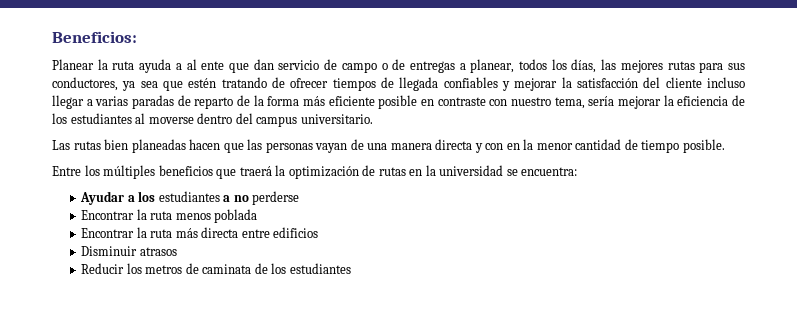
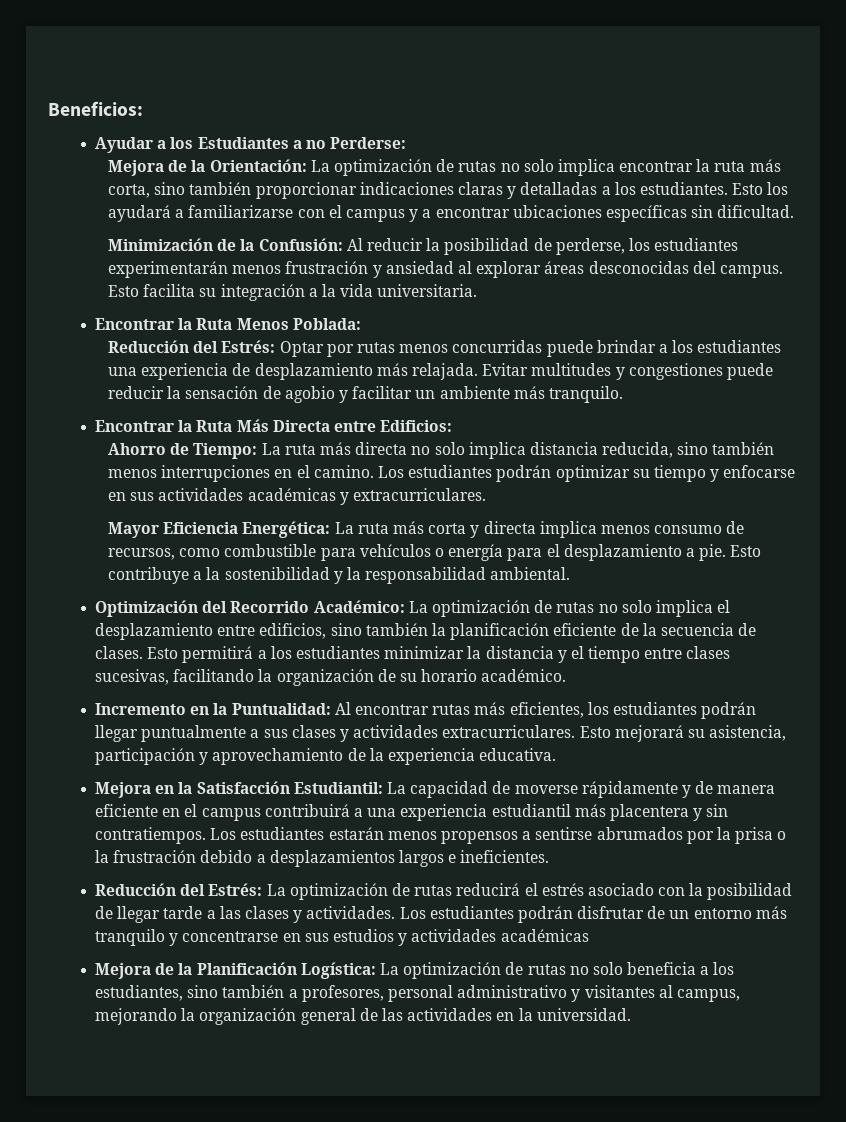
- Planear la ruta ayuda a al ente que dan servicio de campo o de entregas a planear, todos los días, las mejores rutas para sus conductores, ya sea que estén tratando de ofrecer tiempos de llegada confiables y mejorar la satisfacción del cliente incluso llegar a varias paradas de reparto de la forma más eficiente posible en contraste con nuestro tema, sería mejorar la eficiencia de los estudiantes al moverse dentro del campus universitario.
- Las rutas bien planeadas hacen que las personas vayan de una manera directa y con en la menor cantidad de tiempo posible.
- Entre los múltiples beneficios que traerá la optimización de rutas en la universidad se encuentra:
- Ayudar a los estudiantes a no perderse
- Encontrar la ruta menos poblada
- Encontrar la ruta más directa entre edificios
- Disminuir atrasos
- Reducir los metros de caminata de los estudiantes
+ Ayudar a los Estudiantes a no Perderse:
+ Mejora de la Orientación: La optimización de rutas no solo implica encontrar la ruta más corta, sino también proporcionar indicaciones claras y detalladas a los estudiantes. Esto los ayudará a familiarizarse con el campus y a encontrar ubicaciones específicas sin dificultad.
+ Minimización de la Confusión: Al reducir la posibilidad de perderse, los estudiantes experimentarán menos frustración y ansiedad al explorar áreas desconocidas del campus. Esto facilita su integración a la vida universitaria.
+ Encontrar la Ruta Menos Poblada:
+ Reducción del Estrés: Optar por rutas menos concurridas puede brindar a los estudiantes una experiencia de desplazamiento más relajada. Evitar multitudes y congestiones puede reducir la sensación de agobio y facilitar un ambiente más tranquilo.
+ Encontrar la Ruta Más Directa entre Edificios:
+ Ahorro de Tiempo: La ruta más directa no solo implica distancia reducida, sino también menos interrupciones en el camino. Los estudiantes podrán optimizar su tiempo y enfocarse en sus actividades académicas y extracurriculares.
+ Mayor Eficiencia Energética: La ruta más corta y directa implica menos consumo de recursos, como combustible para vehículos o energía para el desplazamiento a pie. Esto contribuye a la sostenibilidad y la responsabilidad ambiental.
+ Optimización del Recorrido Académico: La optimización de rutas no solo implica el desplazamiento entre edificios, sino también la planificación eficiente de la secuencia de clases. Esto permitirá a los estudiantes minimizar la distancia y el tiempo entre clases sucesivas, facilitando la organización de su horario académico.
+ Incremento en la Puntualidad: Al encontrar rutas más eficientes, los estudiantes podrán llegar puntualmente a sus clases y actividades extracurriculares. Esto mejorará su asistencia, participación y aprovechamiento de la experiencia educativa.
+ Mejora en la Satisfacción Estudiantil: La capacidad de moverse rápidamente y de manera eficiente en el campus contribuirá a una experiencia estudiantil más placentera y sin contratiempos. Los estudiantes estarán menos propensos a sentirse abrumados por la prisa o la frustración debido a desplazamientos largos e ineficientes.
+ Reducción del Estrés: La optimización de rutas reducirá el estrés asociado con la posibilidad de llegar tarde a las clases y actividades. Los estudiantes podrán disfrutar de un entorno más tranquilo y concentrarse en sus estudios y actividades académicas
+ Mejora de la Planificación Logística: La optimización de rutas no solo beneficia a los estudiantes, sino también a profesores, personal administrativo y visitantes al campus, mejorando la organización general de las actividades en la universidad.

